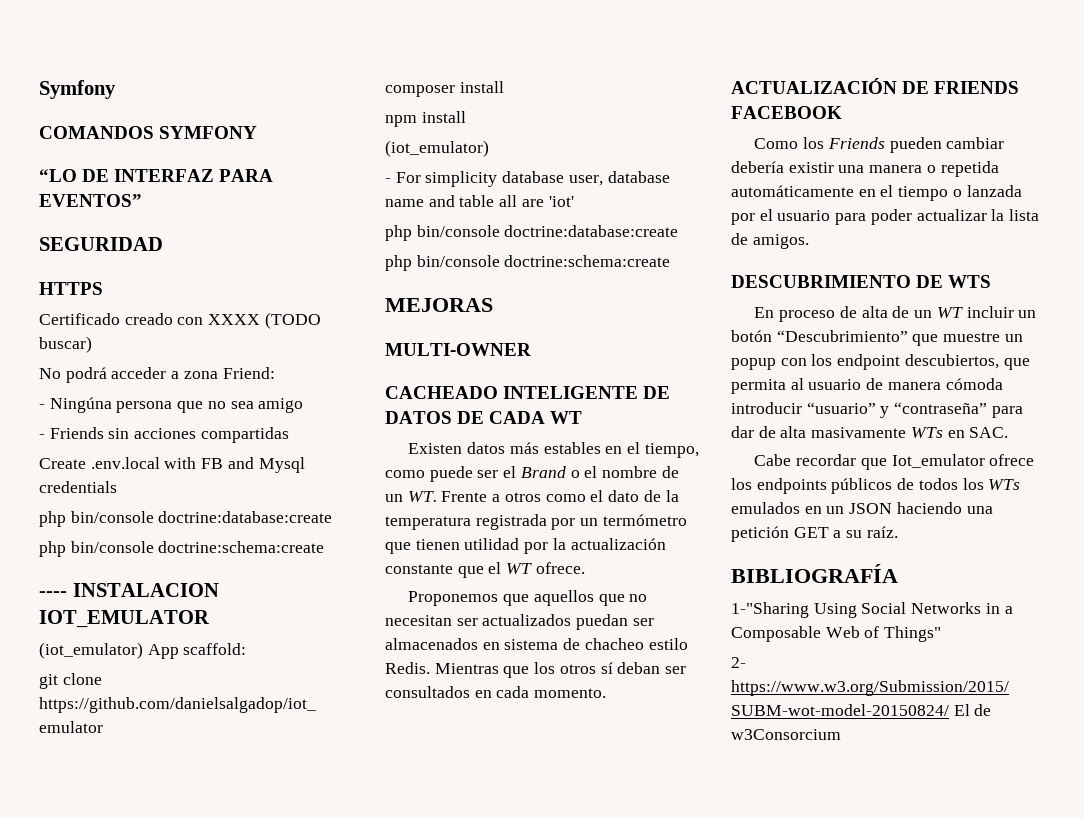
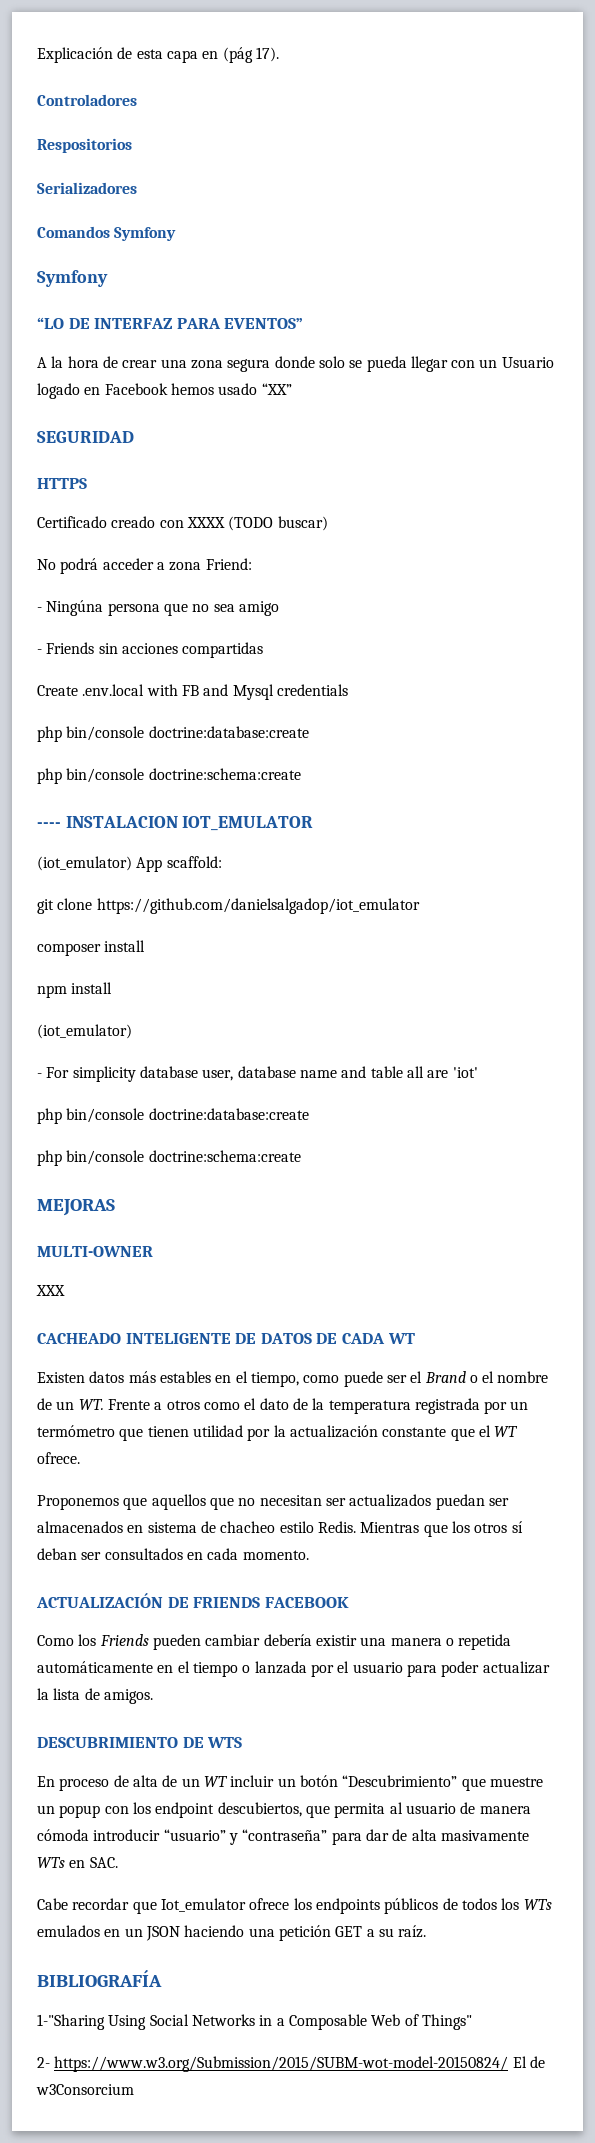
+ Explicación de esta capa en (pág 17).
+ Controladores
+ Respositorios
+ Serializadores
+ Comandos Symfony
  Symfony
- COMANDOS SYMFONY
+ A la hora de crear una zona segura donde solo se pueda llegar con un Usuario logado en Facebook hemos usado “XX”
+ XXX

